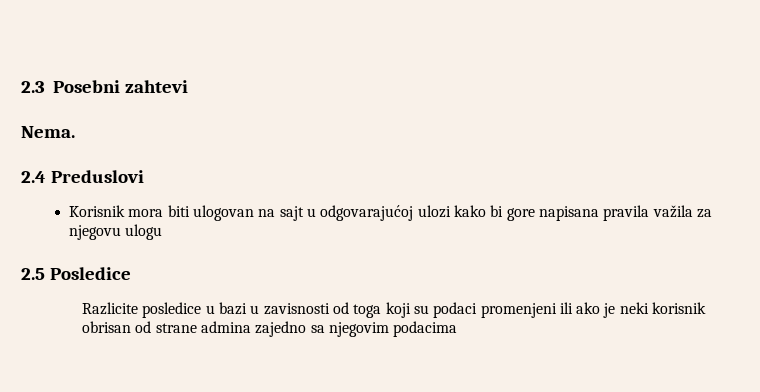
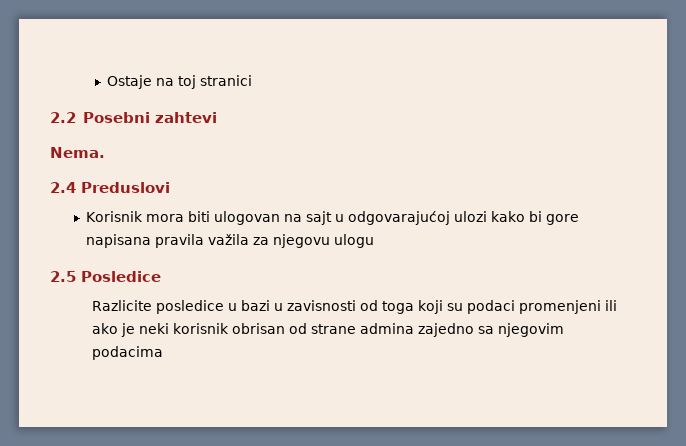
- 2.3 Posebni zahtevi
+ Ostaje na toj stranici
+ 2.2 Posebni zahtevi

